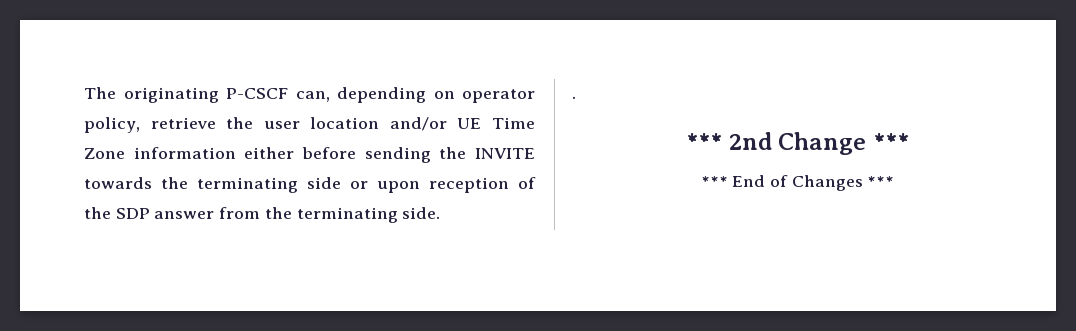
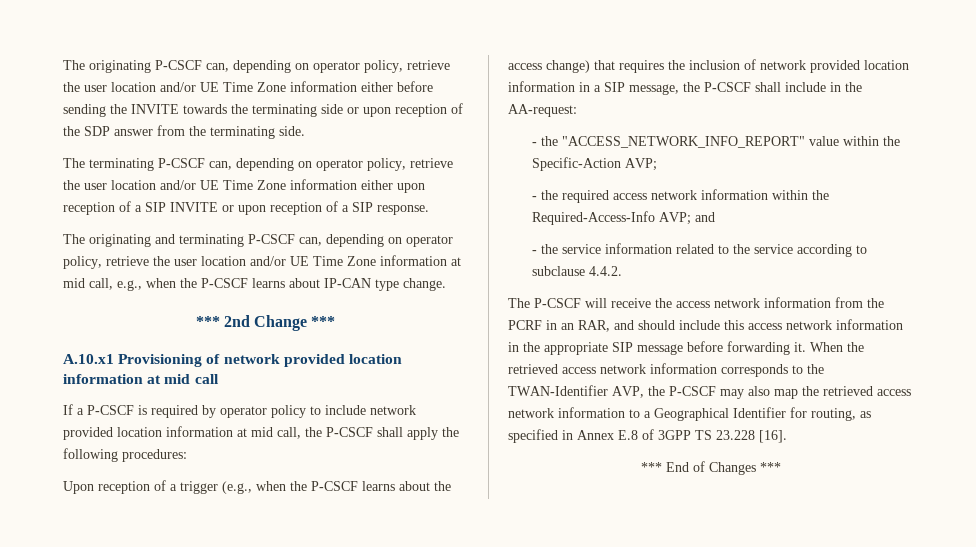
- .
+ The terminating P-CSCF can, depending on operator policy, retrieve the user location and/or UE Time Zone information either upon reception of a SIP INVITE or upon reception of a SIP response.
+ The originating and terminating P-CSCF can, depending on operator policy, retrieve the user location and/or UE Time Zone information at mid call, e.g., when the P-CSCF learns about IP-CAN type change.
  *** 2nd Change ***
+ A.10.x1 Provisioning of network provided location information at mid call
+ If a P-CSCF is required by operator policy to include network provided location information at mid call, the P-CSCF shall apply the following procedures:
+ Upon reception of a trigger (e.g., when the P-CSCF learns about the access change) that requires the inclusion of network provided location information in a SIP message, the P-CSCF shall include in the AA-request:
+ - the "ACCESS_NETWORK_INFO_REPORT" value within the Specific-Action AVP;
+ - the required access network information within the Required-Access-Info AVP; and
+ - the service information related to the service according to subclause 4.4.2.
+ The P-CSCF will receive the access network information from the PCRF in an RAR, and should include this access network information in the appropriate SIP message before forwarding it. When the retrieved access network information corresponds to the TWAN-Identifier AVP, the P-CSCF may also map the retrieved access network information to a Geographical Identifier for routing, as specified in Annex E.8 of 3GPP TS 23.228 [16].

